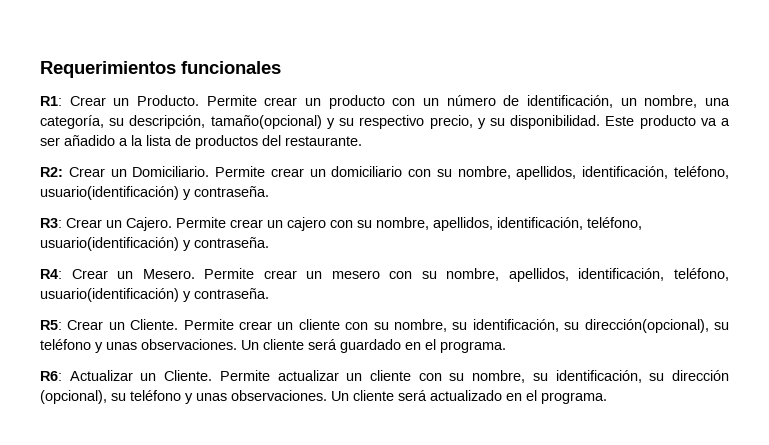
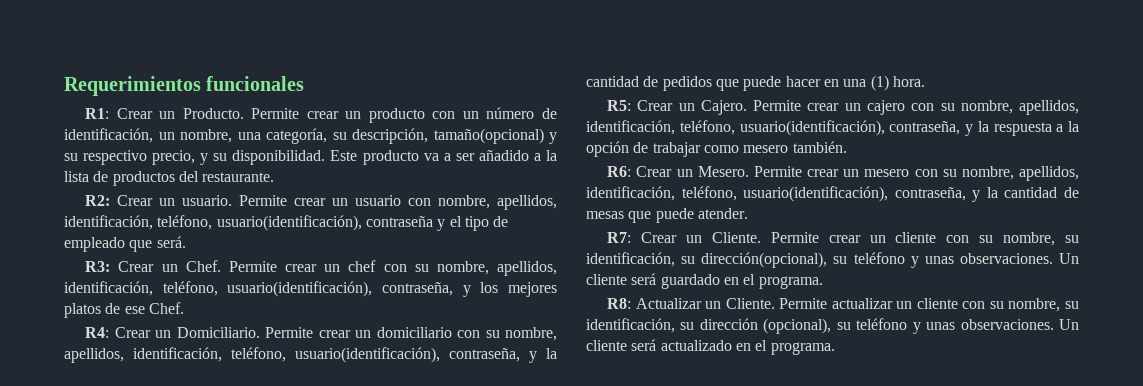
- R2: Crear un Domiciliario.
+ R2: Crear un usuario. Permite crear un usuario con nombre, apellidos, identificación, teléfono, usuario(identificación), contraseña y el tipo de empleado que será.
+ R3: Crear un Chef. Permite crear un chef con su nombre, apellidos, identificación, teléfono, usuario(identificación), contraseña, y los mejores platos de ese Chef.
+ R4: Crear un Domiciliario.
- Permite crear un domiciliario con su nombre, apellidos, identificación, teléfono, usuario(identificación) y contraseña.
- R3: Crear un Cajero.
+ Permite crear un domiciliario con su nombre, apellidos, identificación, teléfono, usuario(identificación), contraseña, y la cantidad de pedidos que puede hacer en una (1) hora.
+ R5: Crear un Cajero.
- Permite crear un cajero con su nombre, apellidos, identificación, teléfono, usuario(identificación) y contraseña.
- R4: Crear un Mesero.
+ Permite crear un cajero con su nombre, apellidos, identificación, teléfono, usuario(identificación), contraseña, y la respuesta a la opción de trabajar como mesero también.
+ R6: Crear un Mesero.
- Permite crear un mesero con su nombre, apellidos, identificación, teléfono, usuario(identificación) y contraseña.
- R5: Crear un Cliente.
+ Permite crear un mesero con su nombre, apellidos, identificación, teléfono, usuario(identificación), contraseña, y la cantidad de mesas que puede atender.
+ R7: Crear un Cliente.
- R6: Actualizar un Cliente.
+ R8: Actualizar un Cliente.

